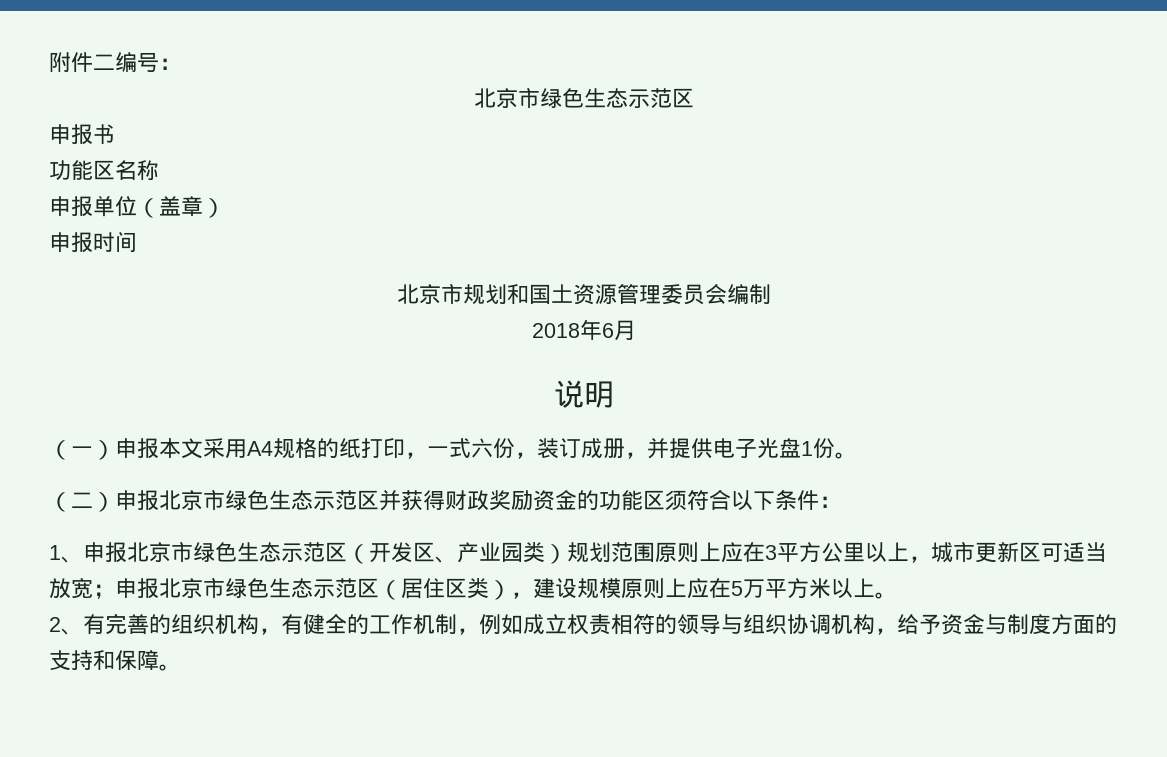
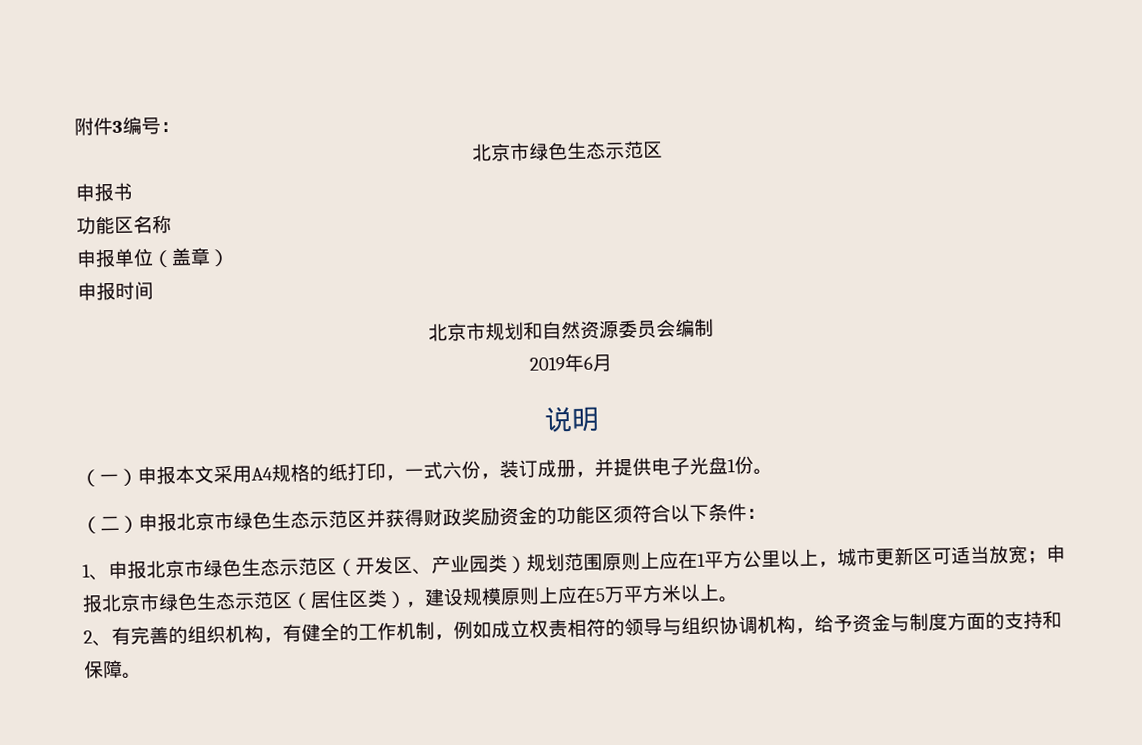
- 附件二编号：
+ 附件3编号：
- 北京市规划和国土资源管理委员会编制
+ 北京市规划和自然资源委员会编制
- 2018年6月
+ 2019年6月
- 1、申报北京市绿色生态示范区（开发区、产业园类）规划范围原则上应在3平方公里以上，城市更新区可适当放宽；申报北京市绿色生态示范区（居住区类），建设规模原则上应在5万平方米以上。
+ 1、申报北京市绿色生态示范区（开发区、产业园类）规划范围原则上应在1平方公里以上，城市更新区可适当放宽；申报北京市绿色生态示范区（居住区类），建设规模原则上应在5万平方米以上。

